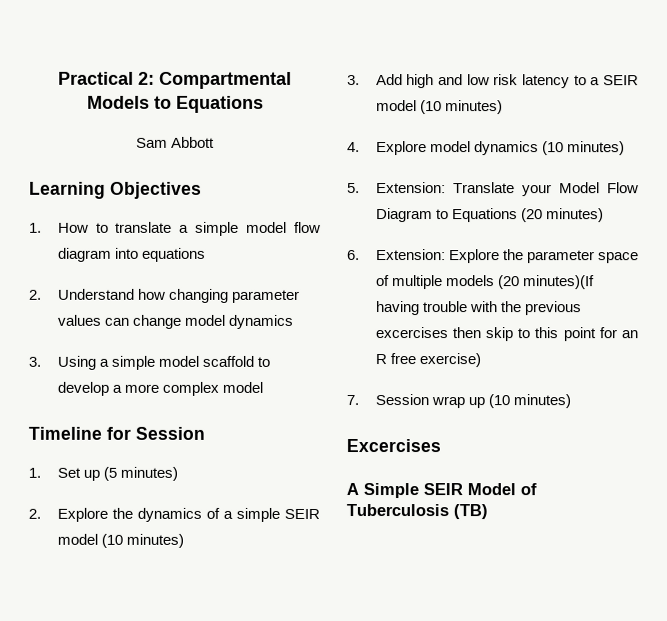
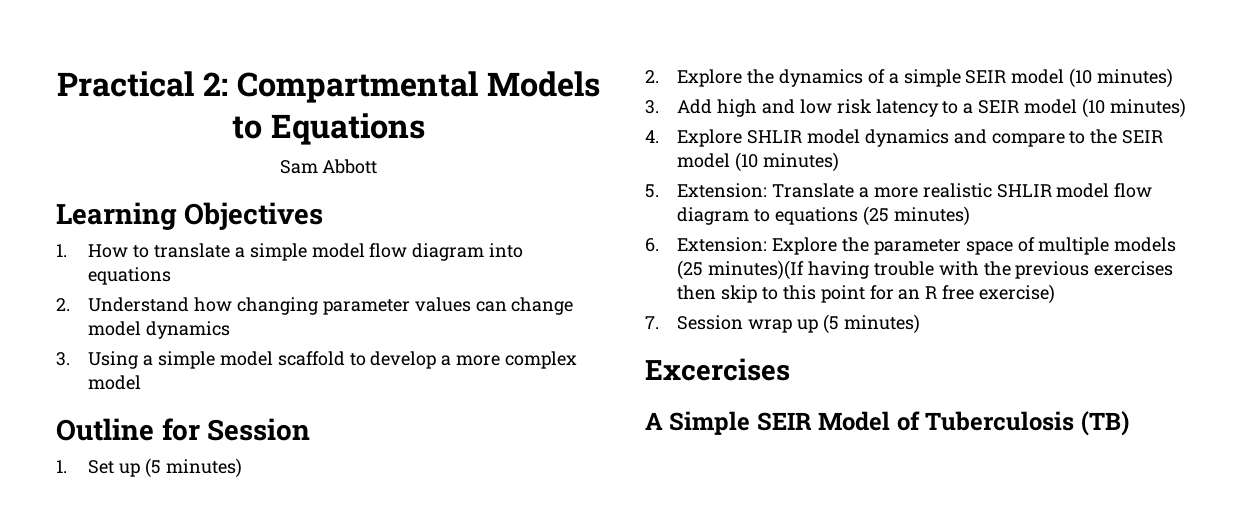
- Timeline for Session
+ Outline for Session
- 4. Explore model dynamics (10 minutes)
+ 4. Explore SHLIR model dynamics and compare to the SEIR model (10 minutes)
- 5. Extension: Translate your Model Flow Diagram to Equations (20 minutes)
+ 5. Extension: Translate a more realistic SHLIR model flow diagram to equations (25 minutes)
- 6. Extension: Explore the parameter space of multiple models (20 minutes)(If having trouble with the previous excercises then skip to this point for an R free exercise)
+ 6. Extension: Explore the parameter space of multiple models (25 minutes)(If having trouble with the previous exercises then skip to this point for an R free exercise)
- 7. Session wrap up (10 minutes)
+ 7. Session wrap up (5 minutes)

